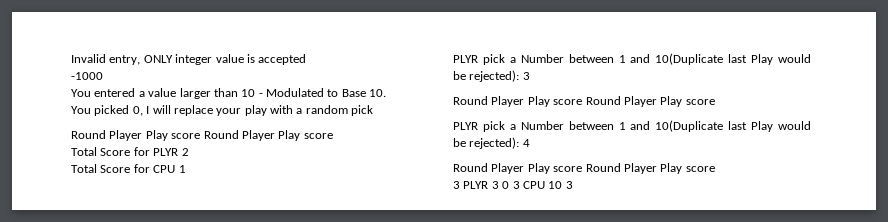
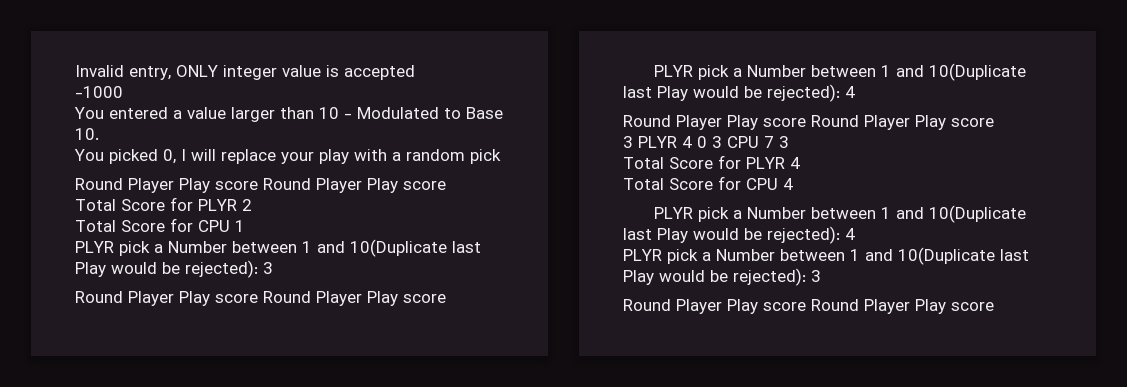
- 3 PLYR 3 0 3 CPU 10 3
+ 3 PLYR 4 0 3 CPU 7 3
+ Total Score for PLYR 4
+ Total Score for CPU 4
+ PLYR pick a Number between 1 and 10(Duplicate last Play would be rejected): 4
+ PLYR pick a Number between 1 and 10(Duplicate last Play would be rejected): 3
+ Round Player Play score Round Player Play score

